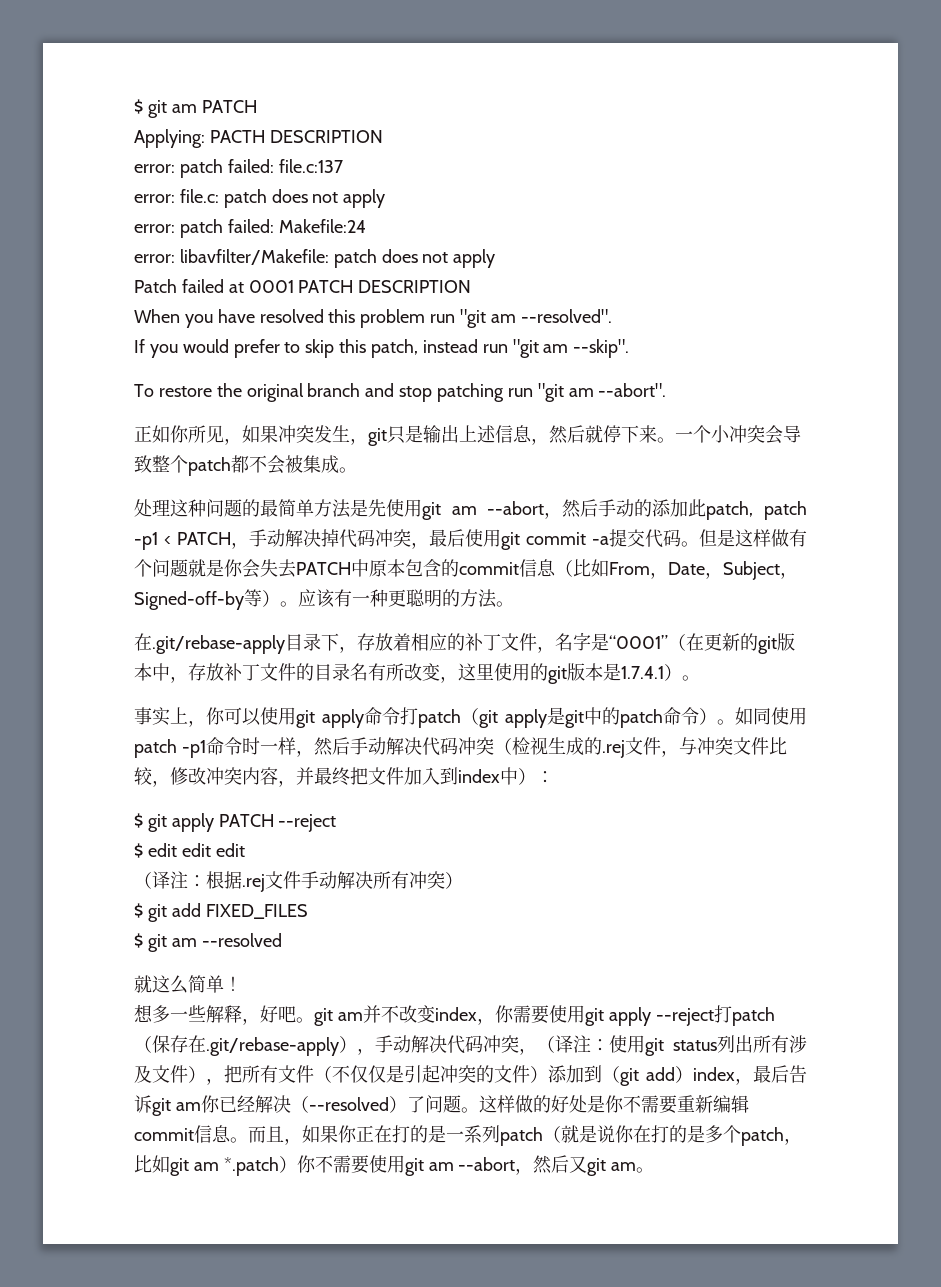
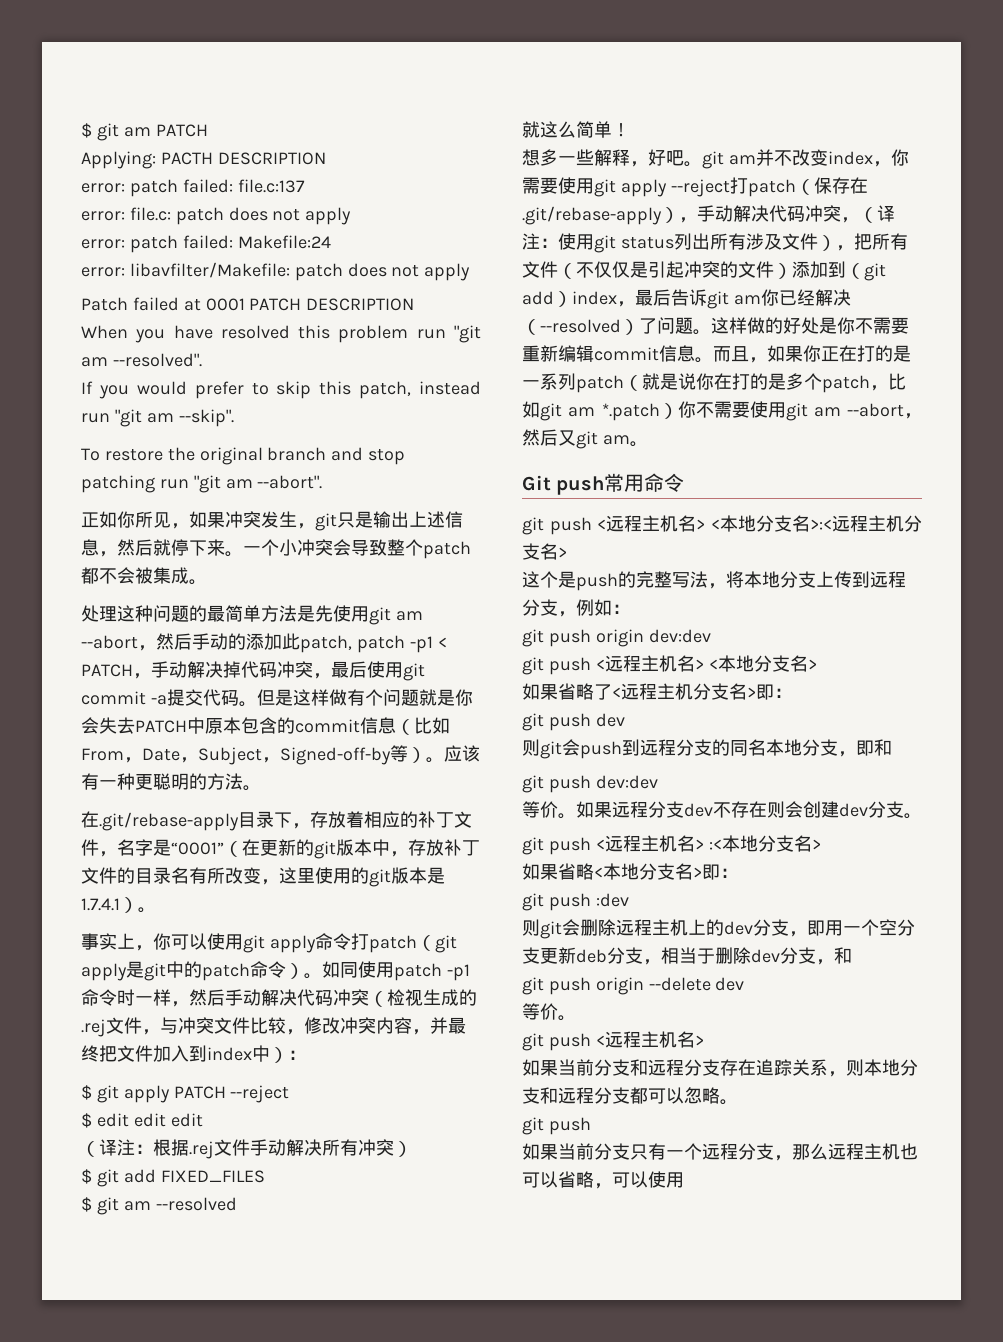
+ Git push常用命令
+ git push <远程主机名> <本地分支名>:<远程主机分支名>
+ 这个是push的完整写法，将本地分支上传到远程分支，例如：
+ git push origin dev:dev
+ git push <远程主机名> <本地分支名>
+ 如果省略了<远程主机分支名>即：
+ git push dev
+ 则git会push到远程分支的同名本地分支，即和
+ git push dev:dev
+ 等价。如果远程分支dev不存在则会创建dev分支。
+ git push <远程主机名> :<本地分支名>
+ 如果省略<本地分支名>即：
+ git push :dev
+ 则git会删除远程主机上的dev分支，即用一个空分支更新deb分支，相当于删除dev分支，和
+ git push origin --delete dev
+ 等价。
+ git push <远程主机名>
+ 如果当前分支和远程分支存在追踪关系，则本地分支和远程分支都可以忽略。
+ git push
+ 如果当前分支只有一个远程分支，那么远程主机也可以省略，可以使用

